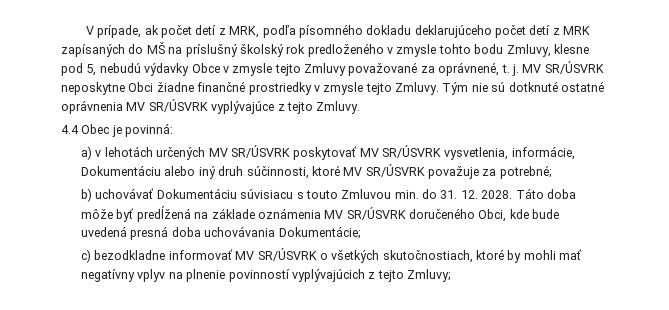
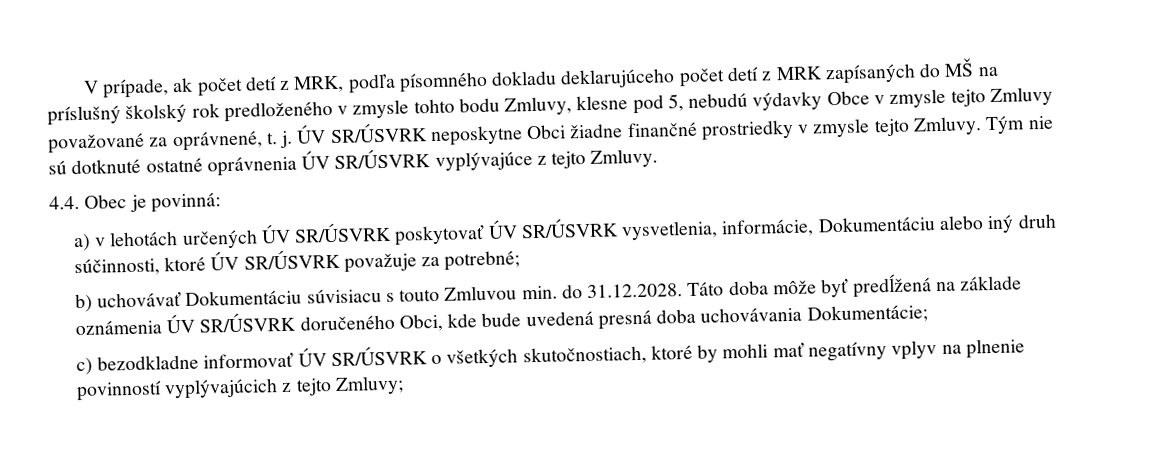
- MV SR/ÚSVRK neposkytne Obci žiadne finančné prostriedky v zmysle tejto Zmluvy.
+ ÚV SR/ÚSVRK neposkytne Obci žiadne finančné prostriedky v zmysle tejto Zmluvy.
- Tým nie sú dotknuté ostatné oprávnenia MV SR/ÚSVRK vyplývajúce z tejto Zmluvy.
+ Tým nie sú dotknuté ostatné oprávnenia ÚV SR/ÚSVRK vyplývajúce z tejto Zmluvy.
- 4.4 Obec je povinná:
+ 4.4. Obec je povinná:
- a) v lehotách určených MV SR/ÚSVRK poskytovať MV SR/ÚSVRK vysvetlenia, informácie, Dokumentáciu alebo iný druh súčinnosti, ktoré MV SR/ÚSVRK považuje za potrebné;
+ a) v lehotách určených ÚV SR/ÚSVRK poskytovať ÚV SR/ÚSVRK vysvetlenia, informácie, Dokumentáciu alebo iný druh súčinnosti, ktoré ÚV SR/ÚSVRK považuje za potrebné;
- b) uchovávať Dokumentáciu súvisiacu s touto Zmluvou min. do 31. 12. 2028. Táto doba môže byť predĺžená na základe oznámenia MV SR/ÚSVRK doručeného Obci, kde bude uvedená presná doba uchovávania Dokumentácie;
+ b) uchovávať Dokumentáciu súvisiacu s touto Zmluvou min. do 31.12.2028. Táto doba môže byť predĺžená na základe oznámenia ÚV SR/ÚSVRK doručeného Obci, kde bude uvedená presná doba uchovávania Dokumentácie;
- c) bezodkladne informovať MV SR/ÚSVRK o všetkých skutočnostiach, ktoré by mohli mať negatívny vplyv na plnenie povinností vyplývajúcich z tejto Zmluvy;
+ c) bezodkladne informovať ÚV SR/ÚSVRK o všetkých skutočnostiach, ktoré by mohli mať negatívny vplyv na plnenie povinností vyplývajúcich z tejto Zmluvy;

